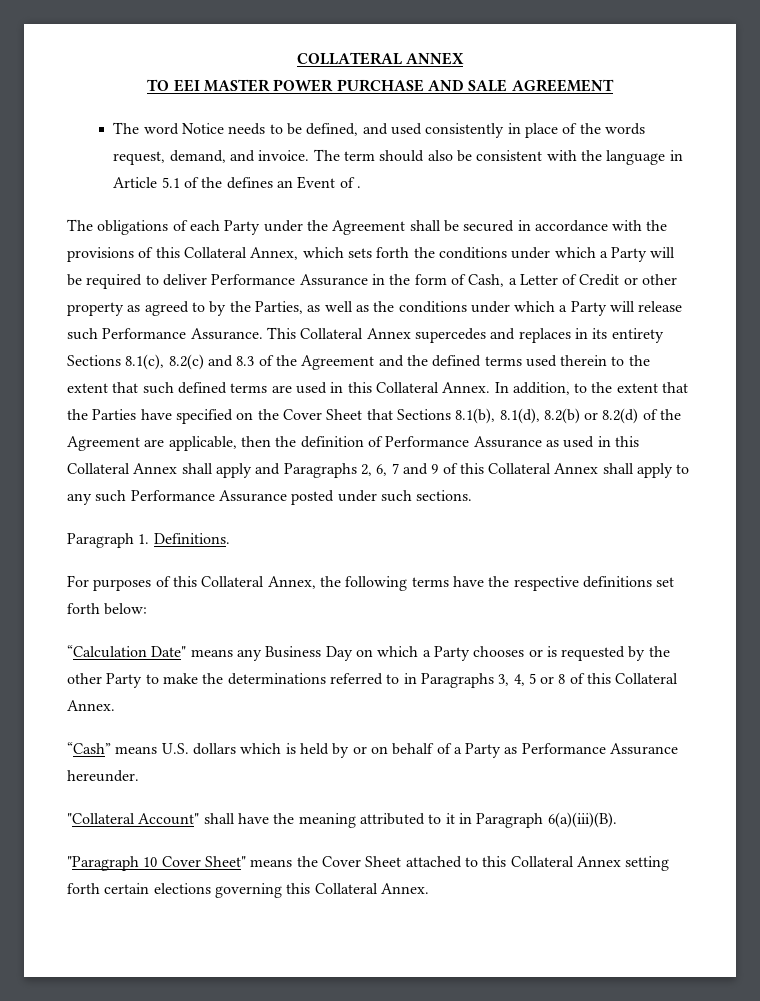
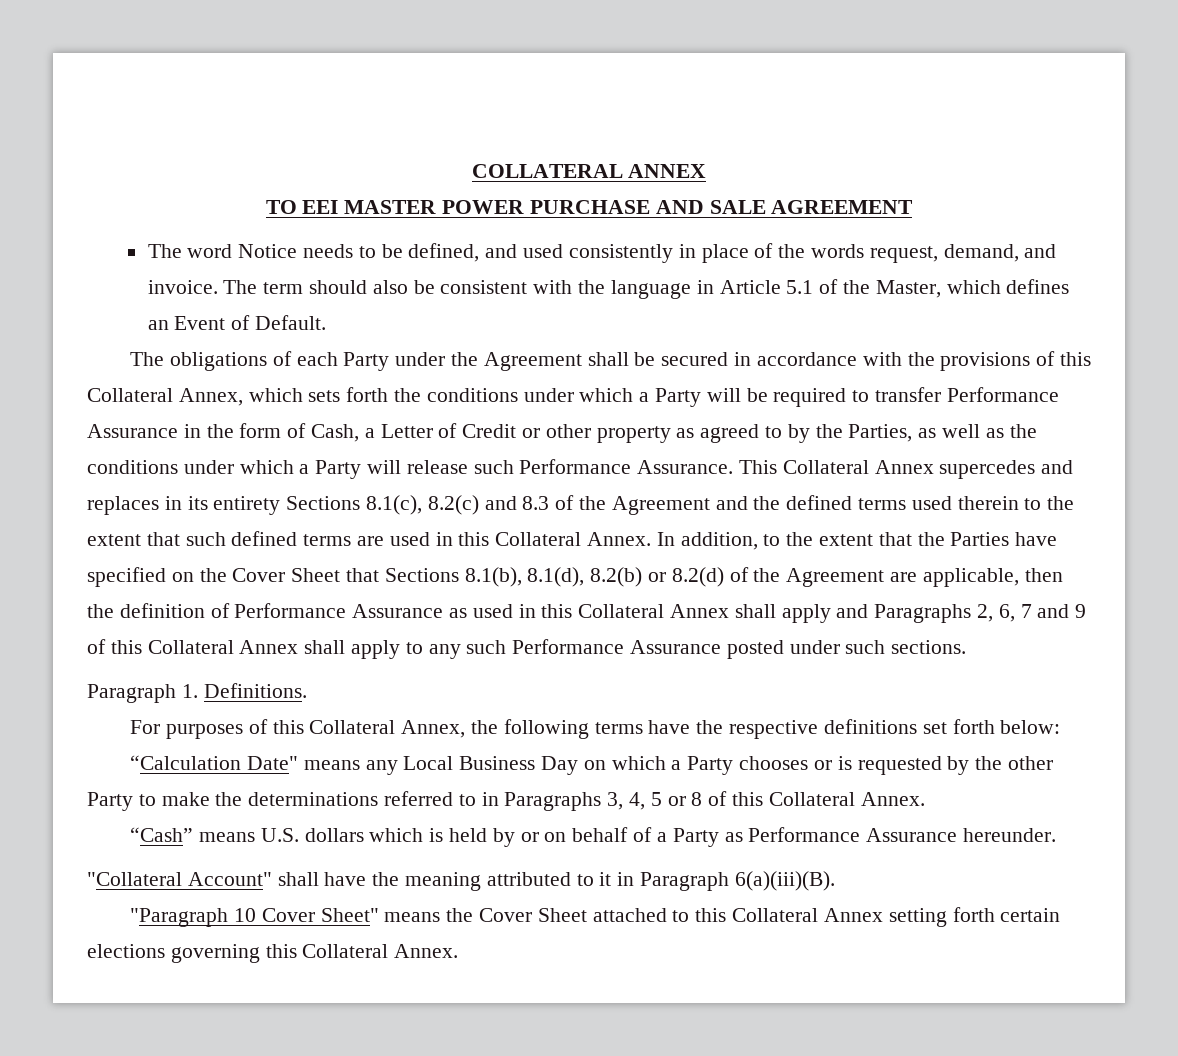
- The term should also be consistent with the language in Article 5.1 of the defines an Event of .
+ The term should also be consistent with the language in Article 5.1 of the Master, which defines an Event of Default.
- The obligations of each Party under the Agreement shall be secured in accordance with the provisions of this Collateral Annex, which sets forth the conditions under which a Party will be required to deliver Performance Assurance in the form of Cash, a Letter of Credit or other property as agreed to by the Parties, as well as the conditions under which a Party will release such Performance Assurance.
+ The obligations of each Party under the Agreement shall be secured in accordance with the provisions of this Collateral Annex, which sets forth the conditions under which a Party will be required to transfer Performance Assurance in the form of Cash, a Letter of Credit or other property as agreed to by the Parties, as well as the conditions under which a Party will release such Performance Assurance.
- “Calculation Date" means any Business Day on which a Party chooses or is requested by the other Party to make the determinations referred to in Paragraphs 3, 4, 5 or 8 of this Collateral Annex.
+ “Calculation Date" means any Local Business Day on which a Party chooses or is requested by the other Party to make the determinations referred to in Paragraphs 3, 4, 5 or 8 of this Collateral Annex.

